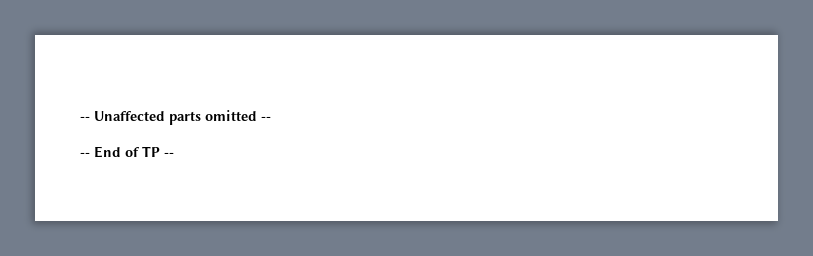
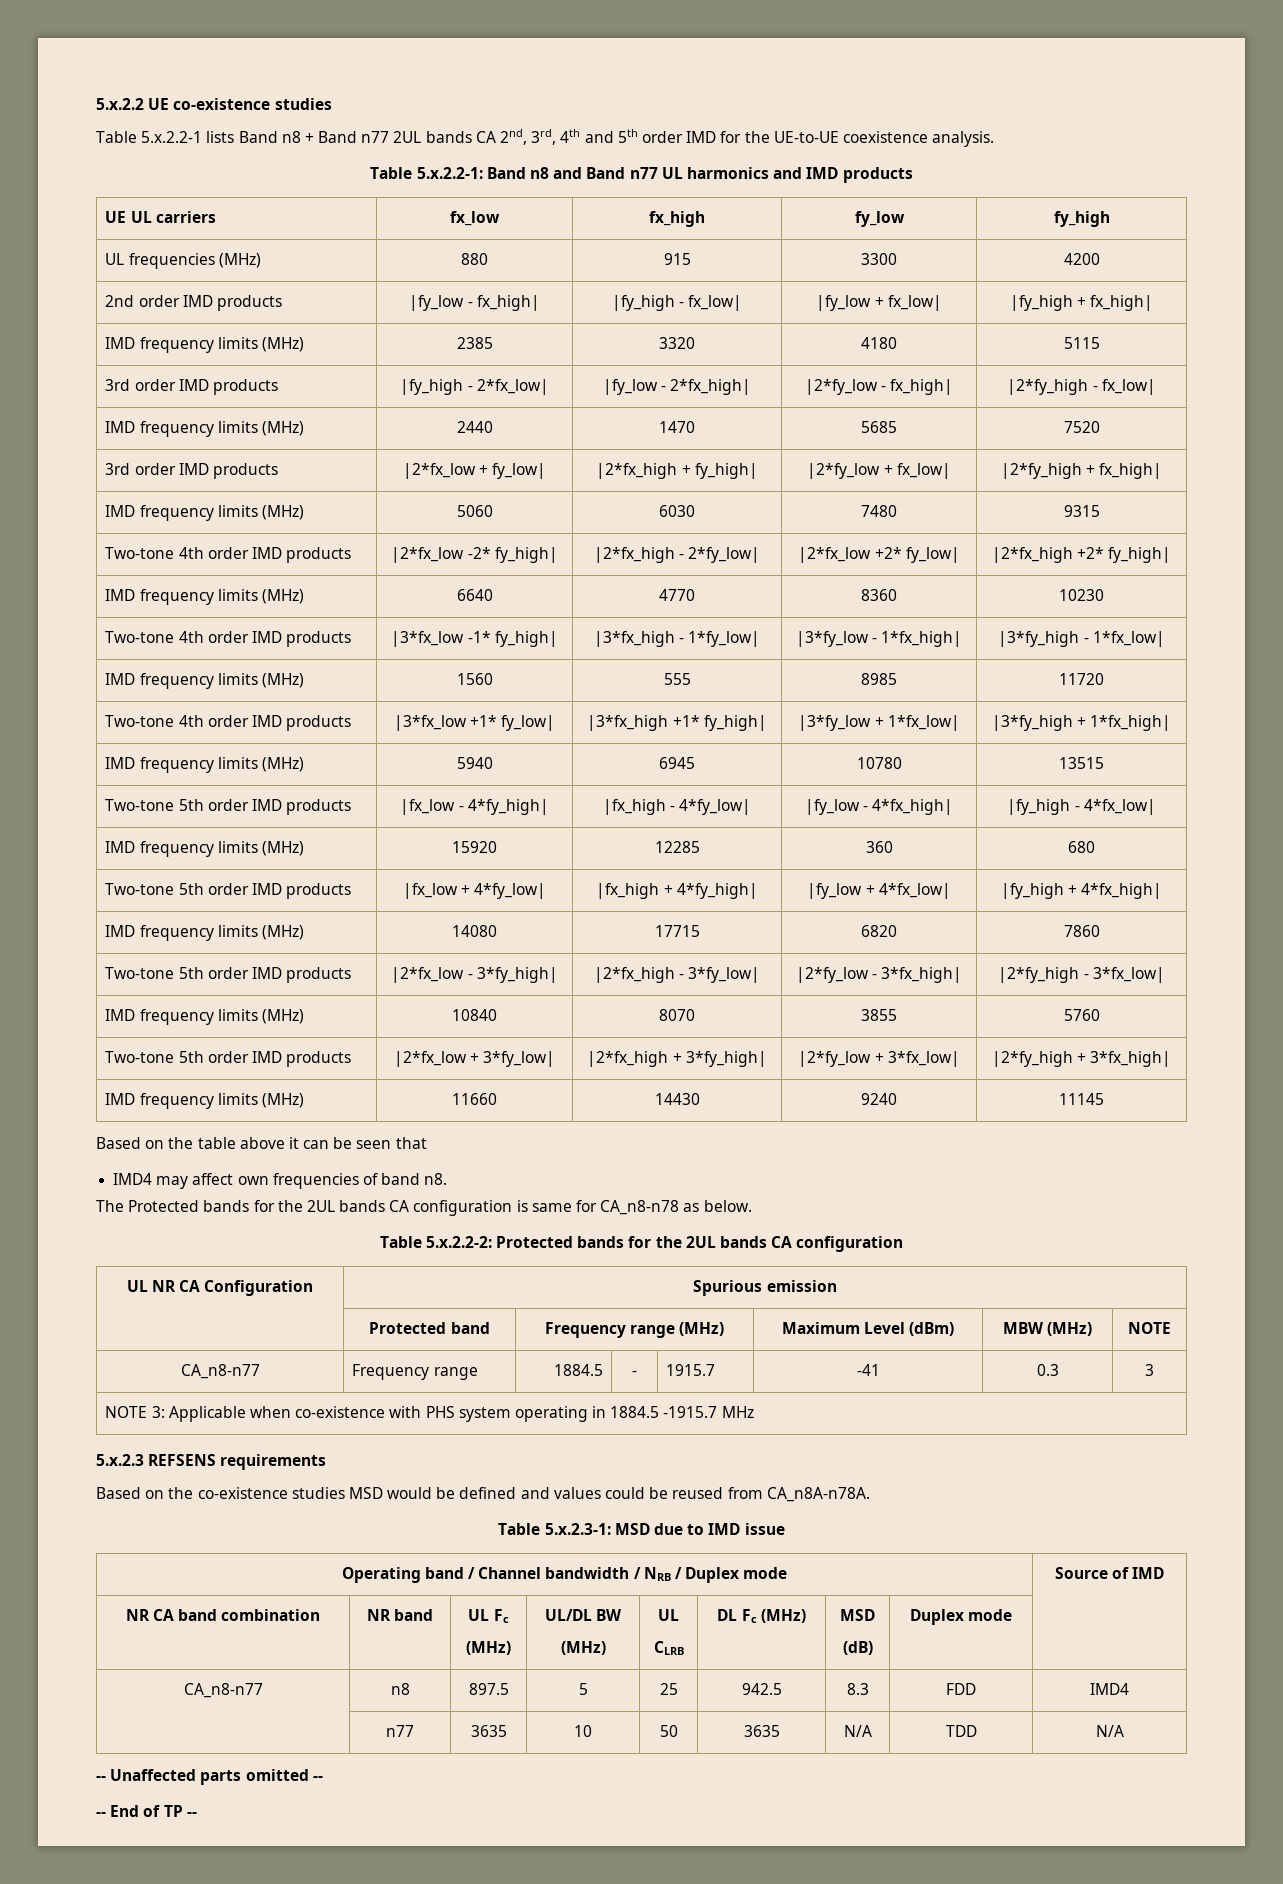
+ 5.x.2.2 UE co-existence studies
+ Table 5.x.2.2-1 lists Band n8 + Band n77 2UL bands CA 2nd, 3rd, 4th and 5th order IMD for the UE-to-UE coexistence analysis.
+ Table 5.x.2.2-1: Band n8 and Band n77 UL harmonics and IMD products
+ UE UL carriers | fx_low | fx_high | fy_low | fy_high
+ UL frequencies (MHz) | 880 | 915 | 3300 | 4200
+ 2nd order IMD products | |fy_low - fx_high| | |fy_high - fx_low| | |fy_low + fx_low| | |fy_high + fx_high|
+ IMD frequency limits (MHz) | 2385 | 3320 | 4180 | 5115
+ 3rd order IMD products | |fy_high - 2*fx_low| | |fy_low - 2*fx_high| | |2*fy_low - fx_high| | |2*fy_high - fx_low|
+ IMD frequency limits (MHz) | 2440 | 1470 | 5685 | 7520
+ 3rd order IMD products | |2*fx_low + fy_low| | |2*fx_high + fy_high| | |2*fy_low + fx_low| | |2*fy_high + fx_high|
+ IMD frequency limits (MHz) | 5060 | 6030 | 7480 | 9315
+ Two-tone 4th order IMD products | |2*fx_low -2* fy_high| | |2*fx_high - 2*fy_low| | |2*fx_low +2* fy_low| | |2*fx_high +2* fy_high|
+ IMD frequency limits (MHz) | 6640 | 4770 | 8360 | 10230
+ Two-tone 4th order IMD products | |3*fx_low -1* fy_high| | |3*fx_high - 1*fy_low| | |3*fy_low - 1*fx_high| | |3*fy_high - 1*fx_low|
+ IMD frequency limits (MHz) | 1560 | 555 | 8985 | 11720
+ Two-tone 4th order IMD products | |3*fx_low +1* fy_low| | |3*fx_high +1* fy_high| | |3*fy_low + 1*fx_low| | |3*fy_high + 1*fx_high|
+ IMD frequency limits (MHz) | 5940 | 6945 | 10780 | 13515
+ Two-tone 5th order IMD products | |fx_low - 4*fy_high| | |fx_high - 4*fy_low| | |fy_low - 4*fx_high| | |fy_high - 4*fx_low|
+ IMD frequency limits (MHz) | 15920 | 12285 | 360 | 680
+ Two-tone 5th order IMD products | |fx_low + 4*fy_low| | |fx_high + 4*fy_high| | |fy_low + 4*fx_low| | |fy_high + 4*fx_high|
+ IMD frequency limits (MHz) | 14080 | 17715 | 6820 | 7860
+ Two-tone 5th order IMD products | |2*fx_low - 3*fy_high| | |2*fx_high - 3*fy_low| | |2*fy_low - 3*fx_high| | |2*fy_high - 3*fx_low|
+ IMD frequency limits (MHz) | 10840 | 8070 | 3855 | 5760
+ Two-tone 5th order IMD products | |2*fx_low + 3*fy_low| | |2*fx_high + 3*fy_high| | |2*fy_low + 3*fx_low| | |2*fy_high + 3*fx_high|
+ IMD frequency limits (MHz) | 11660 | 14430 | 9240 | 11145
+ Based on the table above it can be seen that
+ IMD4 may affect own frequencies of band n8.
+ The Protected bands for the 2UL bands CA configuration is same for CA_n8-n78 as below.
+ Table 5.x.2.2-2: Protected bands for the 2UL bands CA configuration
+ UL NR CA Configuration | Spurious emission
+ | Protected band | Frequency range (MHz) | Maximum Level (dBm) | MBW (MHz) | NOTE
+ CA_n8-n77 | Frequency range | 1884.5 | - | 1915.7 | -41 | 0.3 | 3
+ NOTE 3: Applicable when co-existence with PHS system operating in 1884.5 -1915.7 MHz
+ 5.x.2.3 REFSENS requirements
+ Based on the co-existence studies MSD would be defined and values could be reused from CA_n8A-n78A.
+ Table 5.x.2.3-1: MSD due to IMD issue
+ Operating band / Channel bandwidth / NRB / Duplex mode | Source of IMD
+ NR CA band combination | NR band | UL Fc
+ (MHz) | UL/DL BW
+ (MHz) | UL
+ CLRB | DL Fc (MHz) | MSD
+ (dB) | Duplex mode |
+ CA_n8-n77 | n8 | 897.5 | 5 | 25 | 942.5 | 8.3 | FDD | IMD4
+ | n77 | 3635 | 10 | 50 | 3635 | N/A | TDD | N/A

